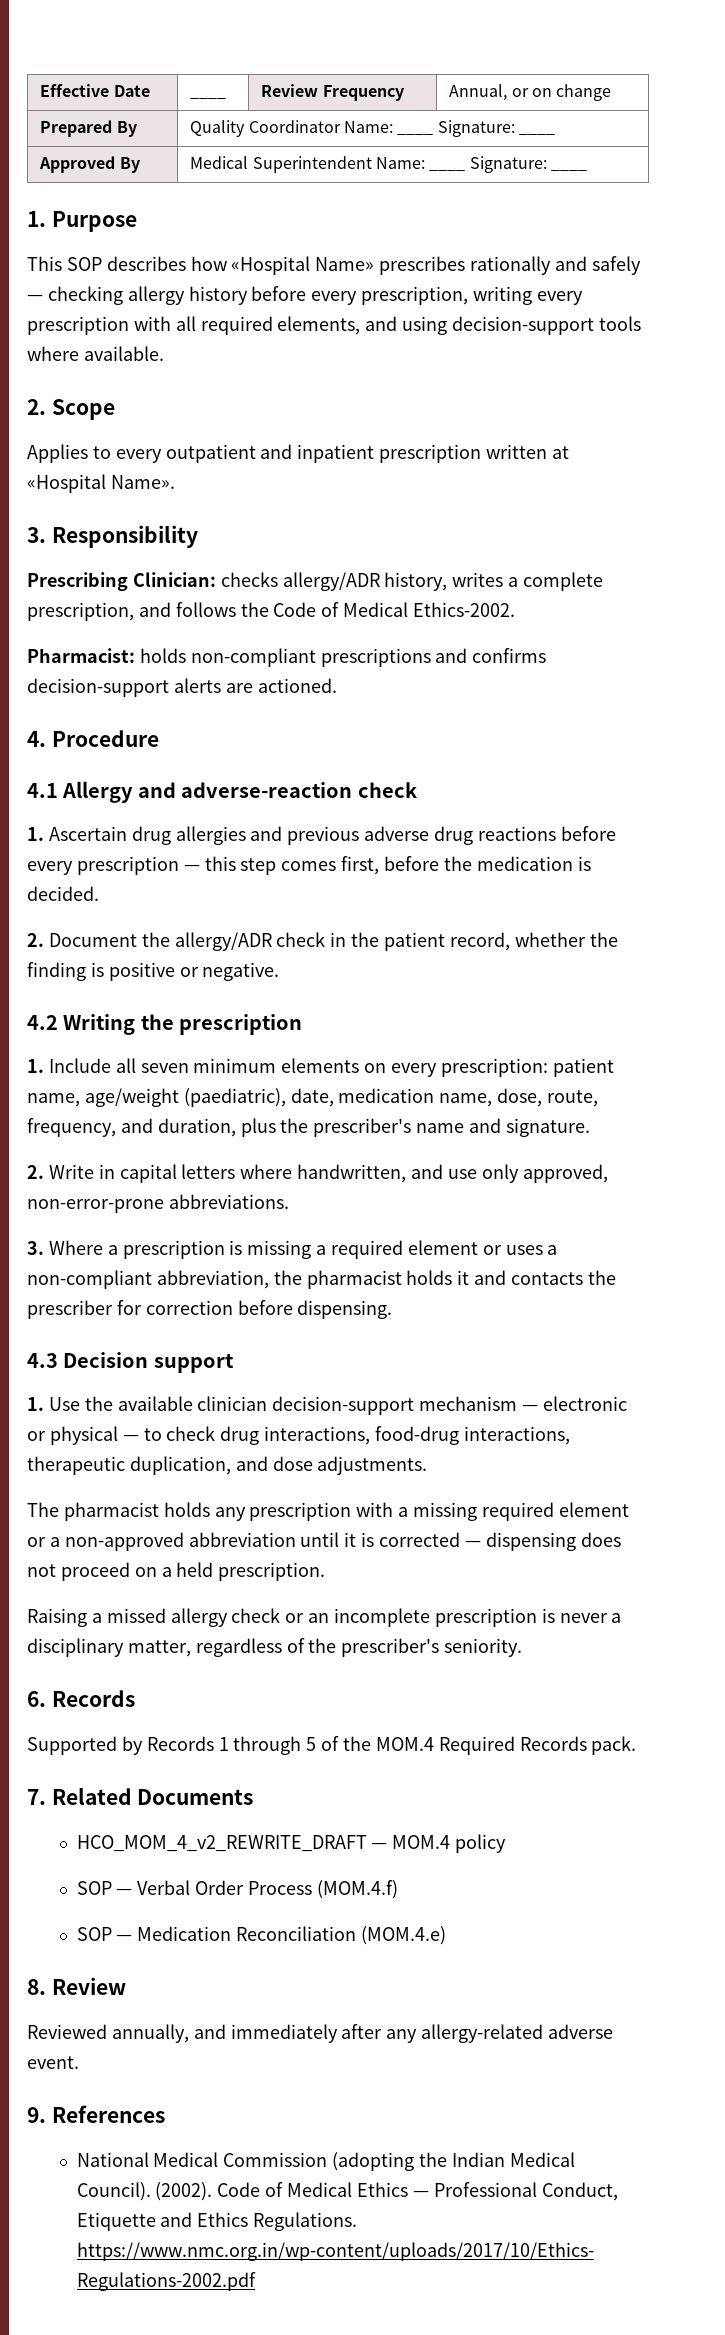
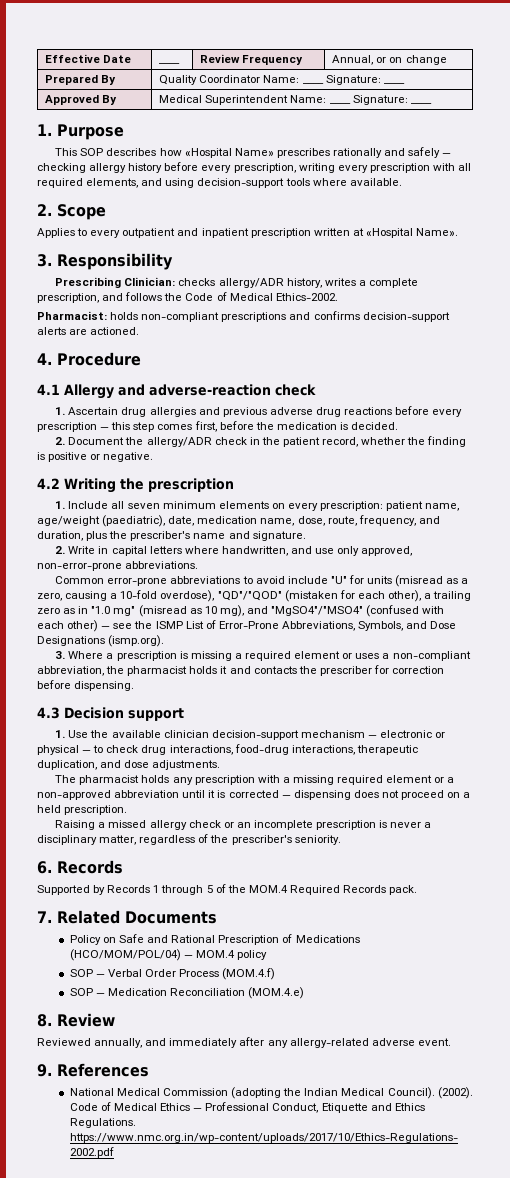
+ Common error-prone abbreviations to avoid include "U" for units (misread as a zero, causing a 10-fold overdose), "QD"/"QOD" (mistaken for each other), a trailing zero as in "1.0 mg" (misread as 10 mg), and "MgSO4"/"MSO4" (confused with each other) — see the ISMP List of Error-Prone Abbreviations, Symbols, and Dose Designations (ismp.org).
- HCO_MOM_4_v2_REWRITE_DRAFT — MOM.4 policy
+ Policy on Safe and Rational Prescription of Medications (HCO/MOM/POL/04) — MOM.4 policy

